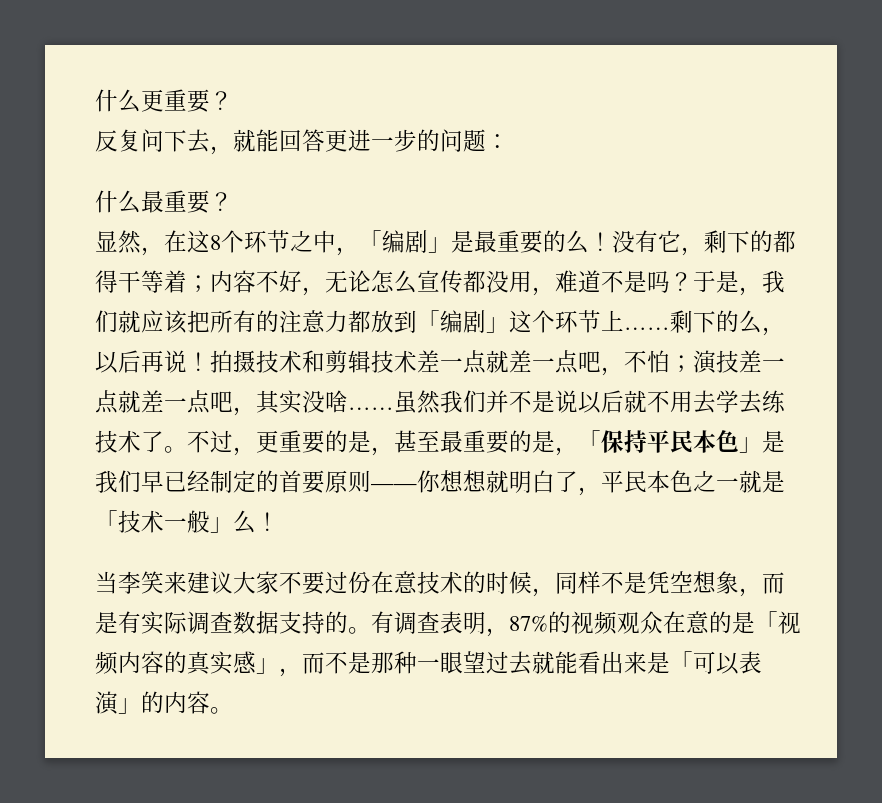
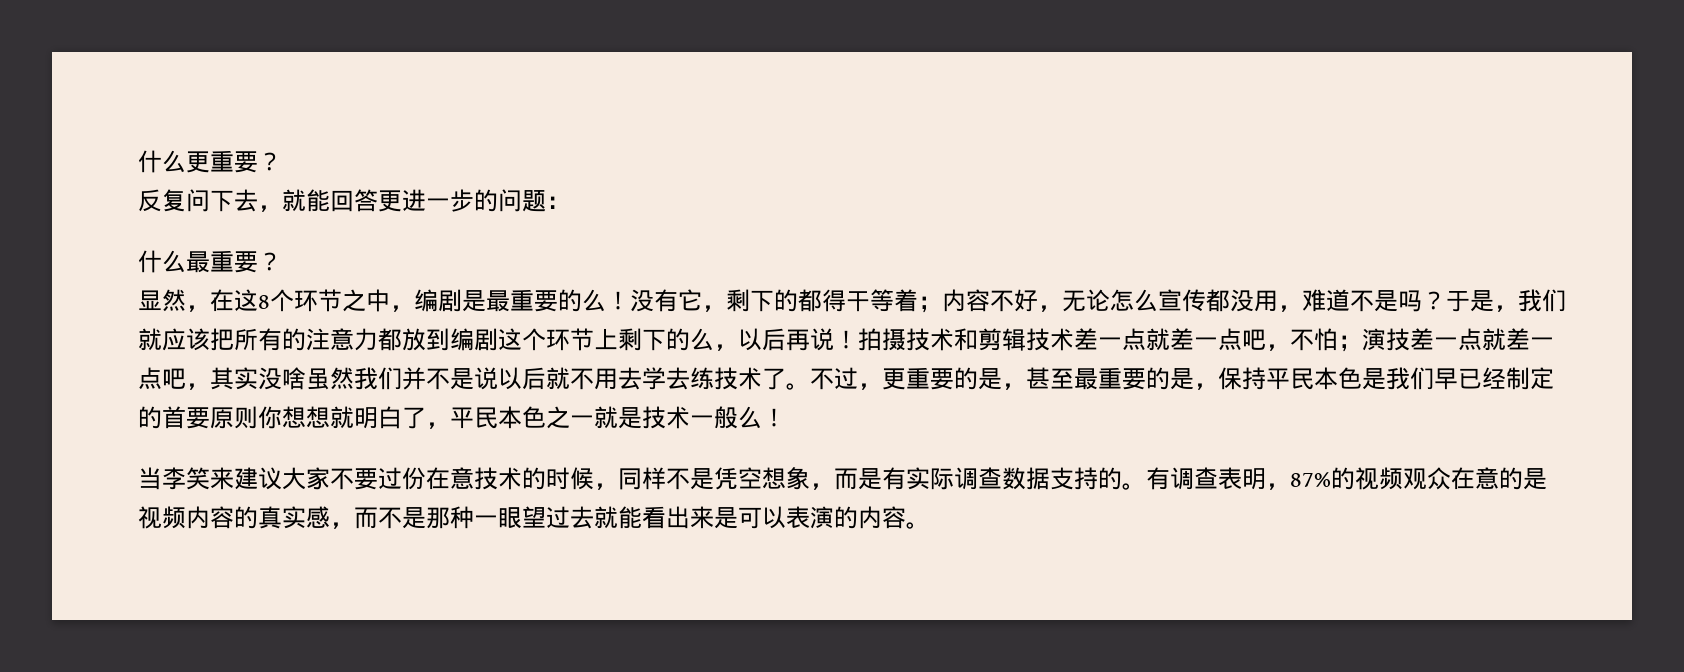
- 显然，在这8个环节之中，「编剧」是最重要的么！
+ 显然，在这8个环节之中，编剧是最重要的么！
- 于是，我们就应该把所有的注意力都放到「编剧」这个环节上……剩下的么，以后再说！
+ 于是，我们就应该把所有的注意力都放到编剧这个环节上剩下的么，以后再说！
- 拍摄技术和剪辑技术差一点就差一点吧，不怕；演技差一点就差一点吧，其实没啥……虽然我们并不是说以后就不用去学去练技术了。
+ 拍摄技术和剪辑技术差一点就差一点吧，不怕；演技差一点就差一点吧，其实没啥虽然我们并不是说以后就不用去学去练技术了。
- 不过，更重要的是，甚至最重要的是，「保持平民本色」是我们早已经制定的首要原则——你想想就明白了，平民本色之一就是「技术一般」么！
+ 不过，更重要的是，甚至最重要的是，保持平民本色是我们早已经制定的首要原则你想想就明白了，平民本色之一就是技术一般么！
- 有调查表明，87%的视频观众在意的是「视频内容的真实感」，而不是那种一眼望过去就能看出来是「可以表演」的内容。
+ 有调查表明，87%的视频观众在意的是视频内容的真实感，而不是那种一眼望过去就能看出来是可以表演的内容。

